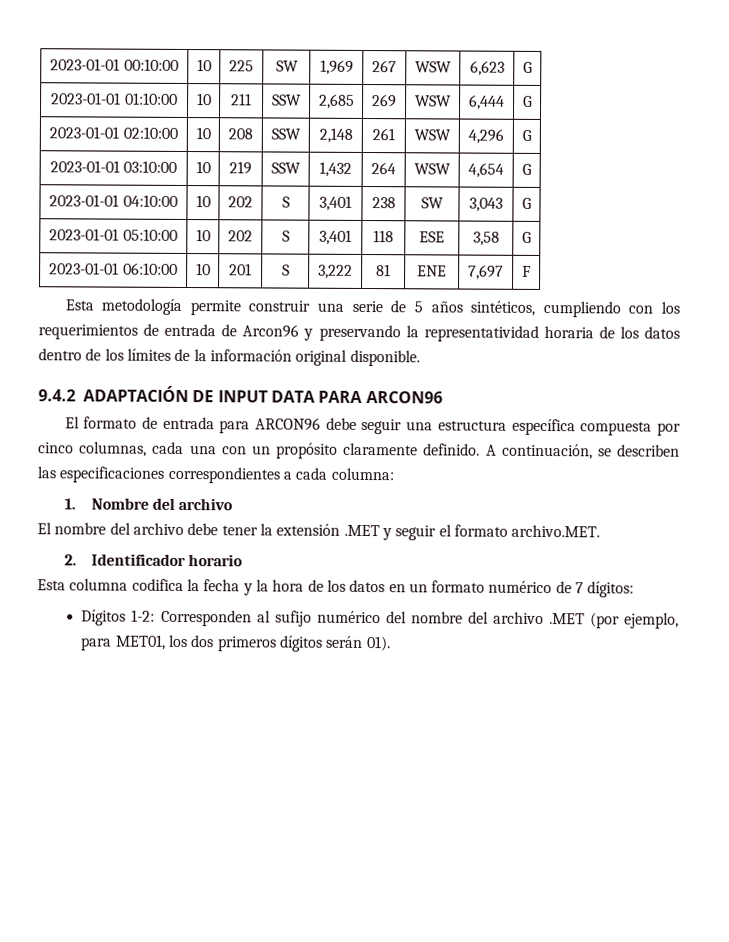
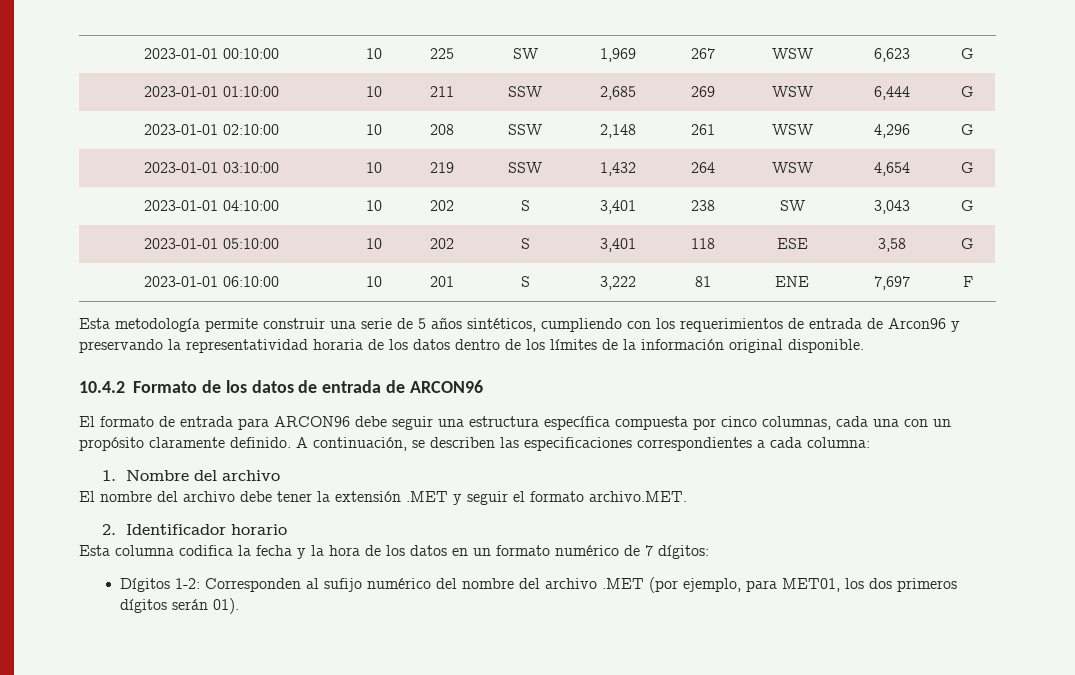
- 9.4.2 ADAPTACIÓN DE INPUT DATA PARA ARCON96
+ 10.4.2 Formato de los datos de entrada de ARCON96

